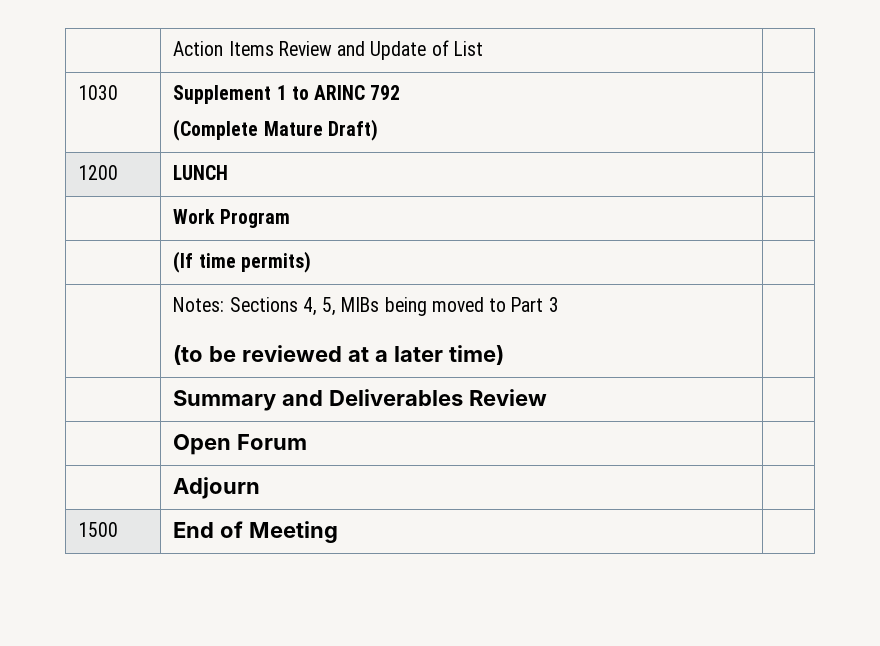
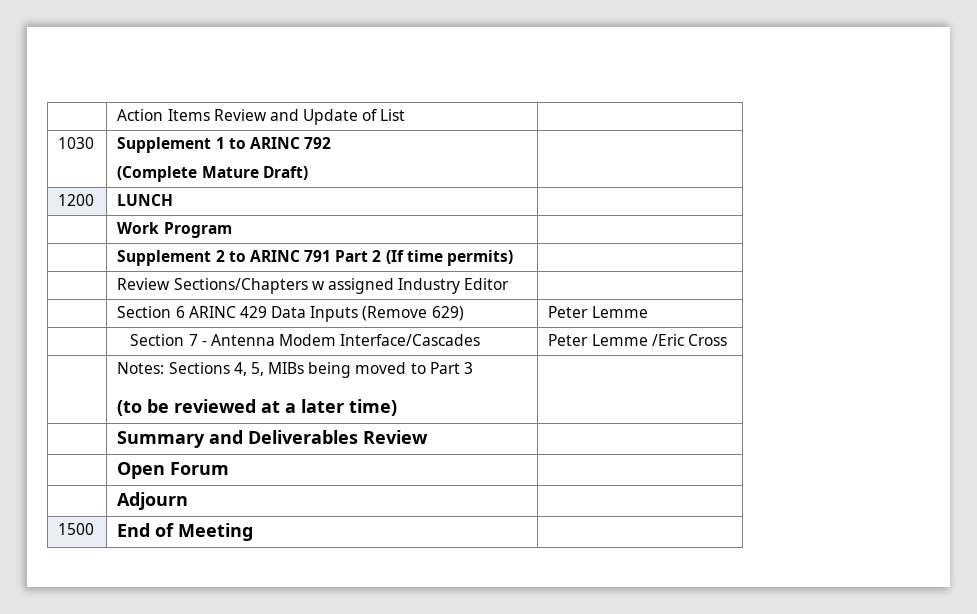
- | (If time permits) |
+ | Supplement 2 to ARINC 791 Part 2 (If time permits) |
+ | Review Sections/Chapters w assigned Industry Editor |
+ | Section 6 ARINC 429 Data Inputs (Remove 629) | Peter Lemme
+ | Section 7 - Antenna Modem Interface/Cascades | Peter Lemme /Eric Cross

